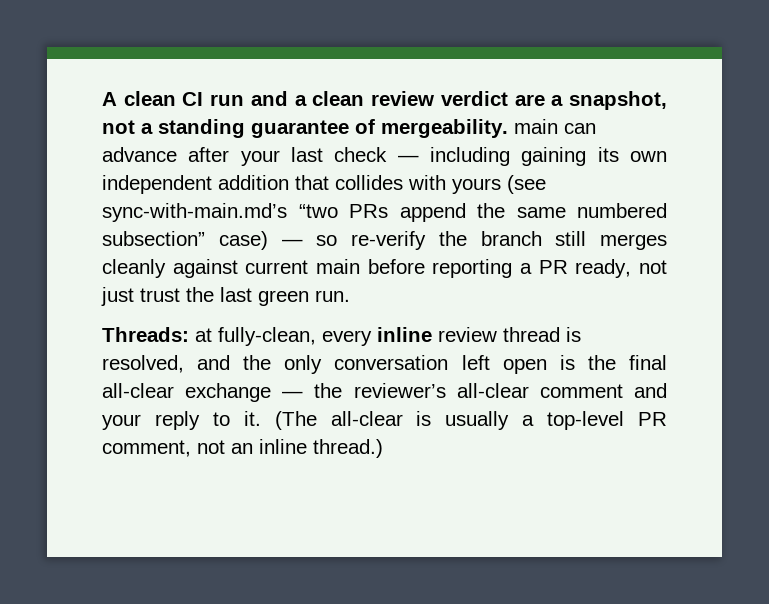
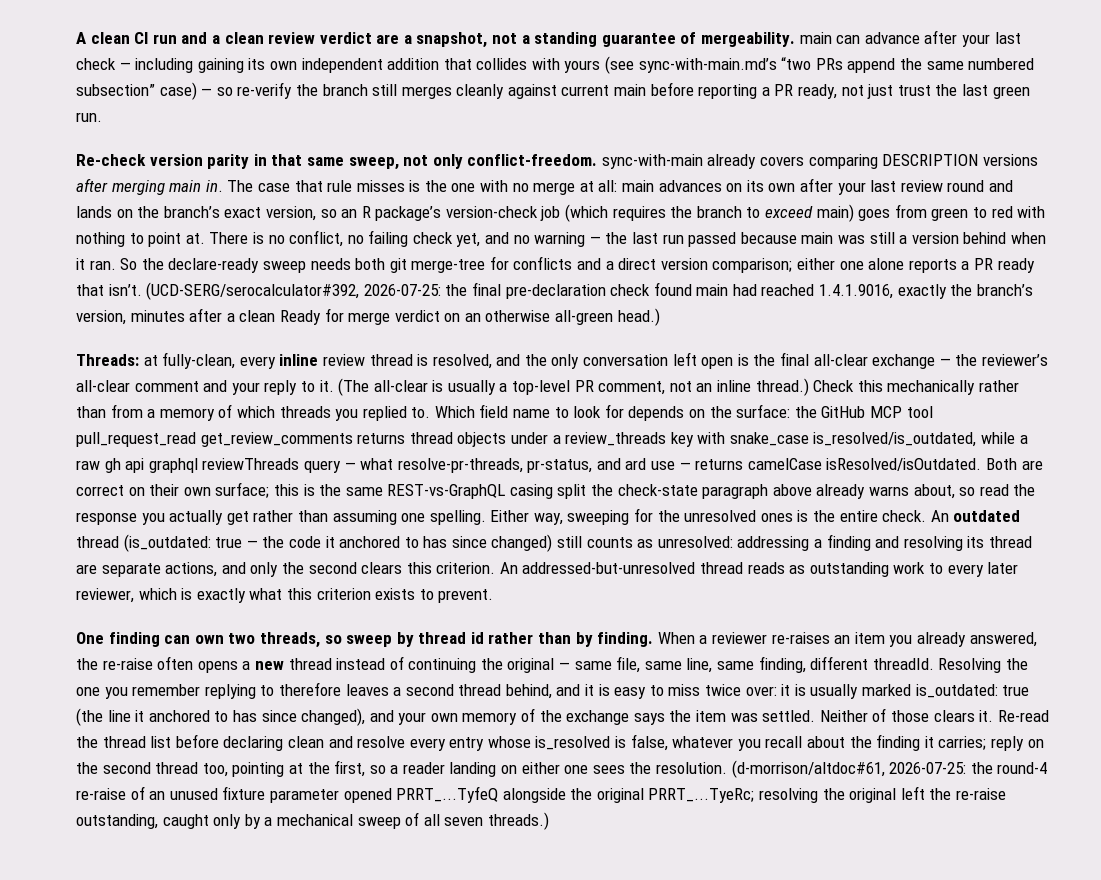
+ Re-check version parity in that same sweep, not only conflict-freedom. sync-with-main already covers comparing DESCRIPTION versions after merging main in. The case that rule misses is the one with no merge at all: main advances on its own after your last review round and lands on the branch’s exact version, so an R package’s version-check job (which requires the branch to exceed main) goes from green to red with nothing to point at. There is no conflict, no failing check yet, and no warning — the last run passed because main was still a version behind when it ran. So the declare-ready sweep needs both git merge-tree for conflicts and a direct version comparison; either one alone reports a PR ready that isn’t. (UCD-SERG/serocalculator#392, 2026-07-25: the final pre-declaration check found main had reached 1.4.1.9016, exactly the branch’s version, minutes after a clean Ready for merge verdict on an otherwise all-green head.)
+ Check this mechanically rather than from a memory of which threads you replied to. Which field name to look for depends on the surface: the GitHub MCP tool pull_request_read get_review_comments returns thread objects under a review_threads key with snake_case is_resolved/is_outdated, while a raw gh api graphql reviewThreads query — what resolve-pr-threads, pr-status, and ard use — returns camelCase isResolved/isOutdated. Both are correct on their own surface; this is the same REST-vs-GraphQL casing split the check-state paragraph above already warns about, so read the response you actually get rather than assuming one spelling. Either way, sweeping for the unresolved ones is the entire check. An outdated thread (is_outdated: true — the code it anchored to has since changed) still counts as unresolved: addressing a finding and resolving its thread are separate actions, and only the second clears this criterion. An addressed-but-unresolved thread reads as outstanding work to every later reviewer, which is exactly what this criterion exists to prevent.
+ One finding can own two threads, so sweep by thread id rather than by finding. When a reviewer re-raises an item you already answered, the re-raise often opens a new thread instead of continuing the original — same file, same line, same finding, different threadId. Resolving the one you remember replying to therefore leaves a second thread behind, and it is easy to miss twice over: it is usually marked is_outdated: true (the line it anchored to has since changed), and your own memory of the exchange says the item was settled. Neither of those clears it. Re-read the thread list before declaring clean and resolve every entry whose is_resolved is false, whatever you recall about the finding it carries; reply on the second thread too, pointing at the first, so a reader landing on either one sees the resolution. (d-morrison/altdoc#61, 2026-07-25: the round-4 re-raise of an unused fixture parameter opened PRRT_...TyfeQ alongside the original PRRT_...TyeRc; resolving the original left the re-raise outstanding, caught only by a mechanical sweep of all seven threads.)

